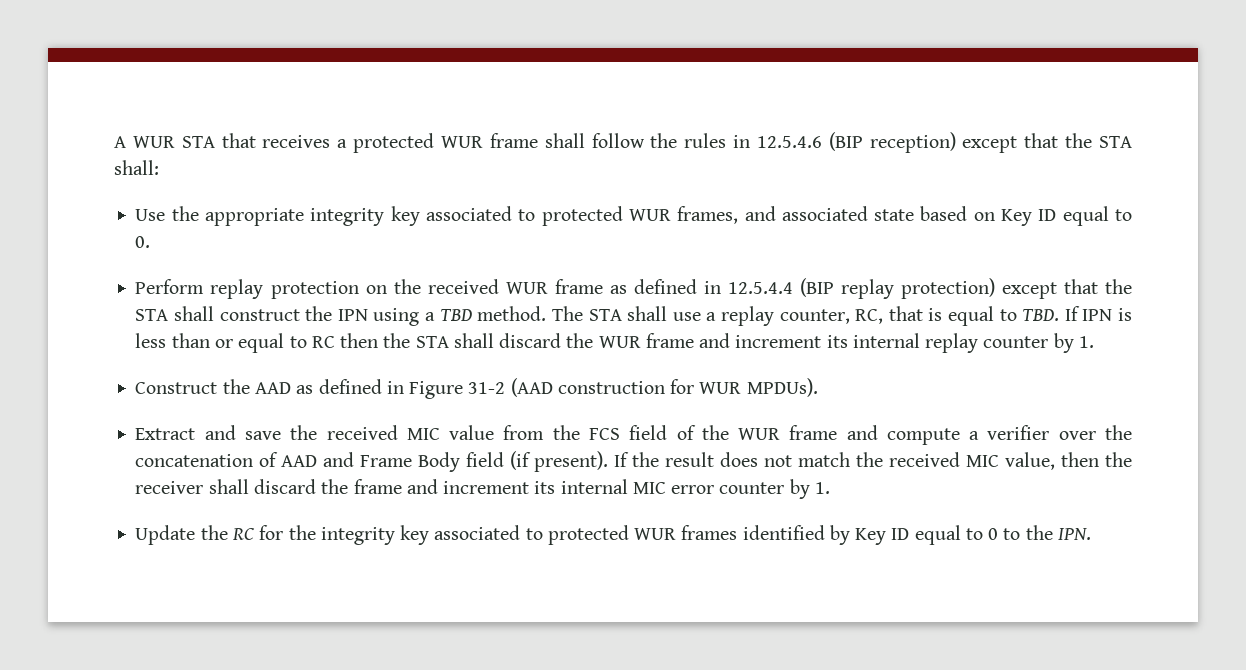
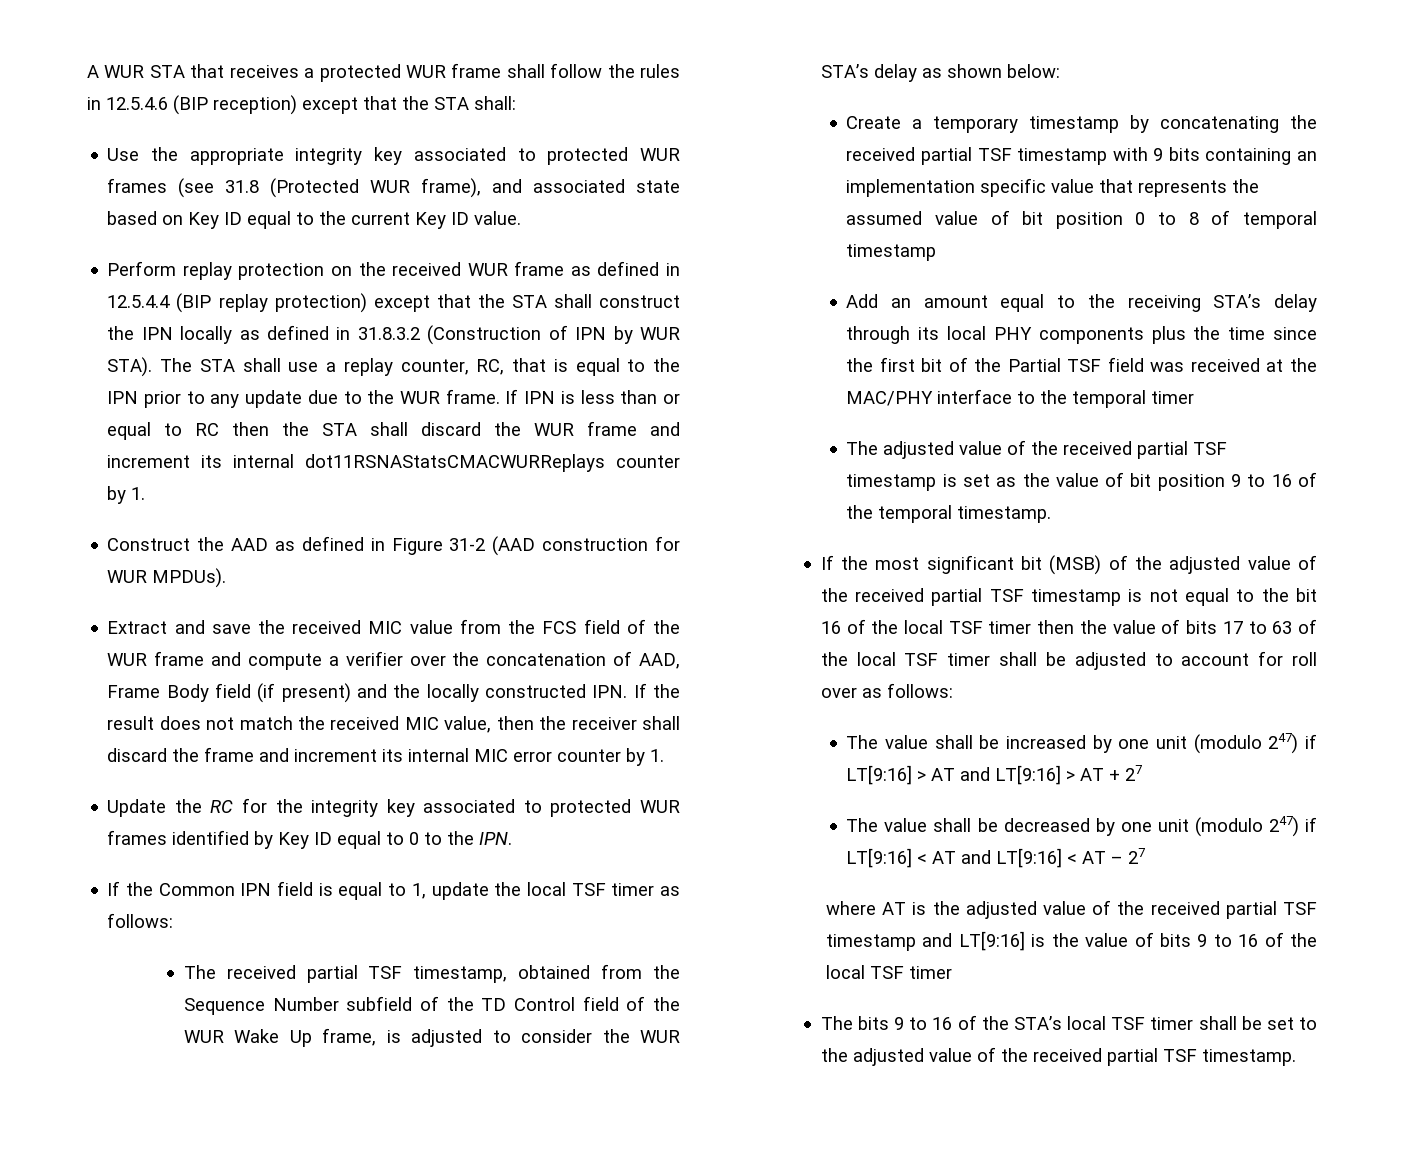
- Use the appropriate integrity key associated to protected WUR frames, and associated state based on Key ID equal to 0.
+ Use the appropriate integrity key associated to protected WUR frames (see 31.8 (Protected WUR frame), and associated state based on Key ID equal to the current Key ID value.
- Perform replay protection on the received WUR frame as defined in 12.5.4.4 (BIP replay protection) except that the STA shall construct the IPN using a TBD method.
+ Perform replay protection on the received WUR frame as defined in 12.5.4.4 (BIP replay protection) except that the STA shall construct the IPN locally as defined in 31.8.3.2 (Construction of IPN by WUR STA).
- The STA shall use a replay counter, RC, that is equal to TBD. If IPN is less than or equal to RC then the STA shall discard the WUR frame and increment its internal replay counter by 1.
+ The STA shall use a replay counter, RC, that is equal to the IPN prior to any update due to the WUR frame. If IPN is less than or equal to RC then the STA shall discard the WUR frame and increment its internal dot11RSNAStatsCMACWURReplays counter by 1.
- Extract and save the received MIC value from the FCS field of the WUR frame and compute a verifier over the concatenation of AAD and Frame Body field (if present). If the result does not match the received MIC value, then the receiver shall discard the frame and increment its internal MIC error counter by 1.
+ Extract and save the received MIC value from the FCS field of the WUR frame and compute a verifier over the concatenation of AAD, Frame Body field (if present) and the locally constructed IPN. If the result does not match the received MIC value, then the receiver shall discard the frame and increment its internal MIC error counter by 1.
+ If the Common IPN field is equal to 1, update the local TSF timer as follows:
+ The received partial TSF timestamp, obtained from the Sequence Number subfield of the TD Control field of the WUR Wake Up frame, is adjusted to consider the WUR STA’s delay as shown below:
+ Create a temporary timestamp by concatenating the received partial TSF timestamp with 9 bits containing an implementation specific value that represents the assumed value of bit position 0 to 8 of temporal timestamp
+ Add an amount equal to the receiving STA’s delay through its local PHY components plus the time since the first bit of the Partial TSF field was received at the MAC/PHY interface to the temporal timer
+ The adjusted value of the received partial TSF timestamp is set as the value of bit position 9 to 16 of the temporal timestamp.
+ If the most significant bit (MSB) of the adjusted value of the received partial TSF timestamp is not equal to the bit 16 of the local TSF timer then the value of bits 17 to 63 of the local TSF timer shall be adjusted to account for roll over as follows:
+ The value shall be increased by one unit (modulo 247) if LT[9:16] > AT and LT[9:16] > AT + 27
+ The value shall be decreased by one unit (modulo 247) if LT[9:16] < AT and LT[9:16] < AT – 27
+ where AT is the adjusted value of the received partial TSF timestamp and LT[9:16] is the value of bits 9 to 16 of the local TSF timer
+ The bits 9 to 16 of the STA’s local TSF timer shall be set to the adjusted value of the received partial TSF timestamp.

